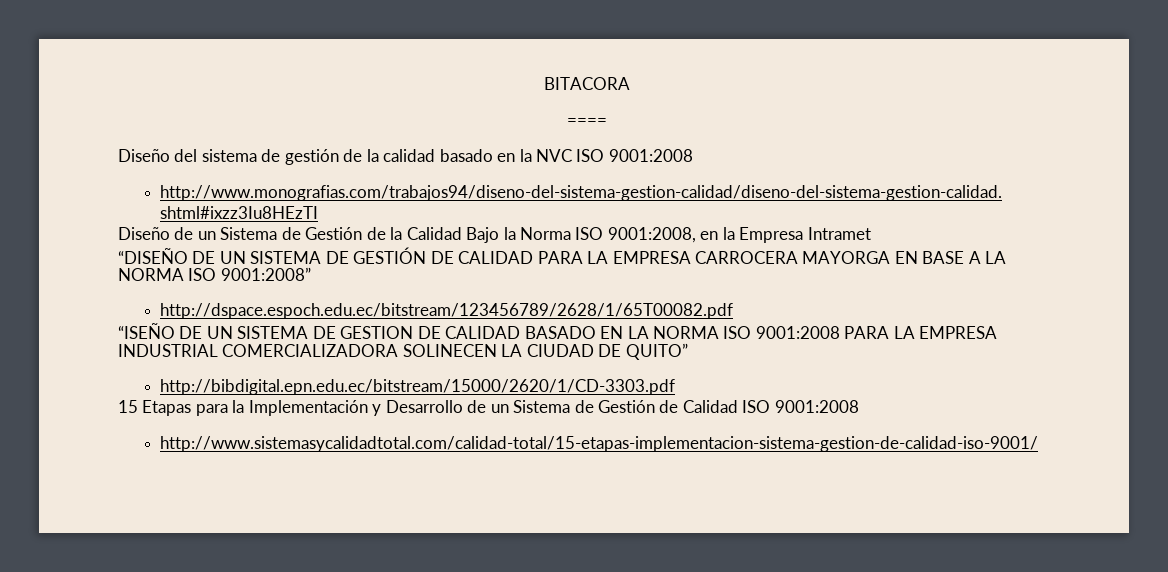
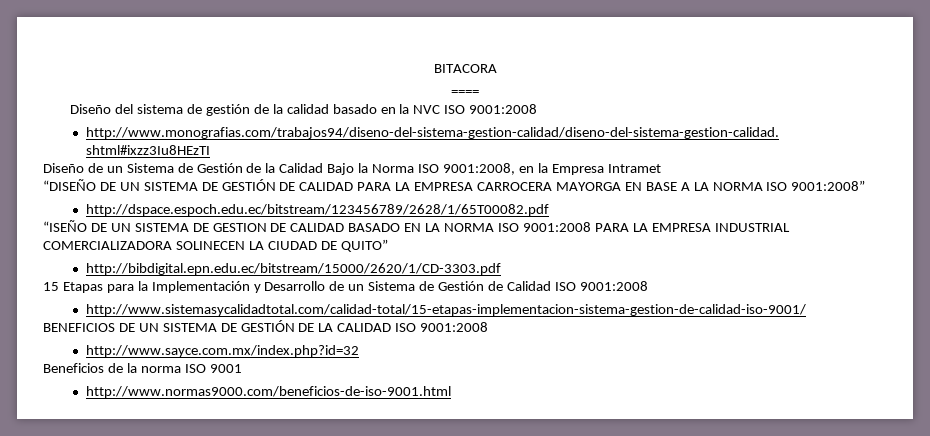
+ BENEFICIOS DE UN SISTEMA DE GESTIÓN DE LA CALIDAD ISO 9001:2008
+ http://www.sayce.com.mx/index.php?id=32
+ Beneficios de la norma ISO 9001
+ http://www.normas9000.com/beneficios-de-iso-9001.html

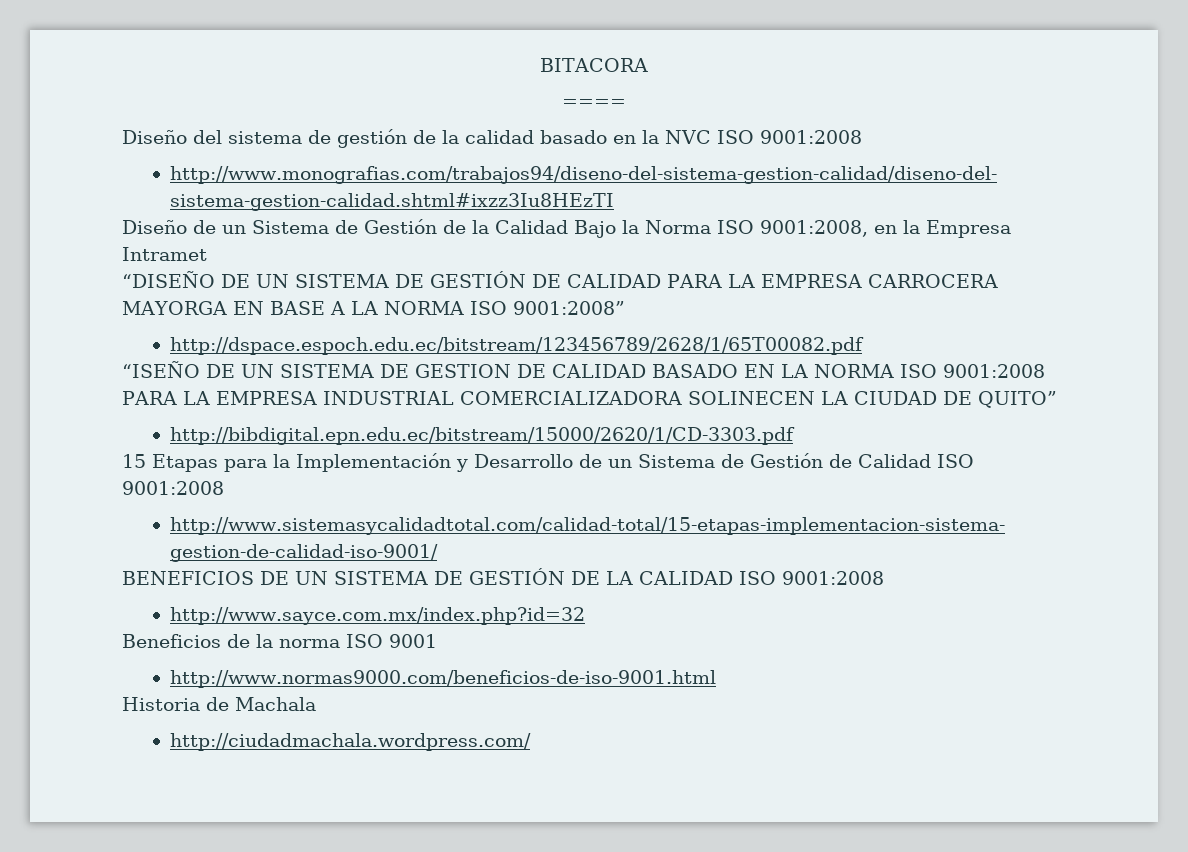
+ Historia de Machala
+ http://ciudadmachala.wordpress.com/

